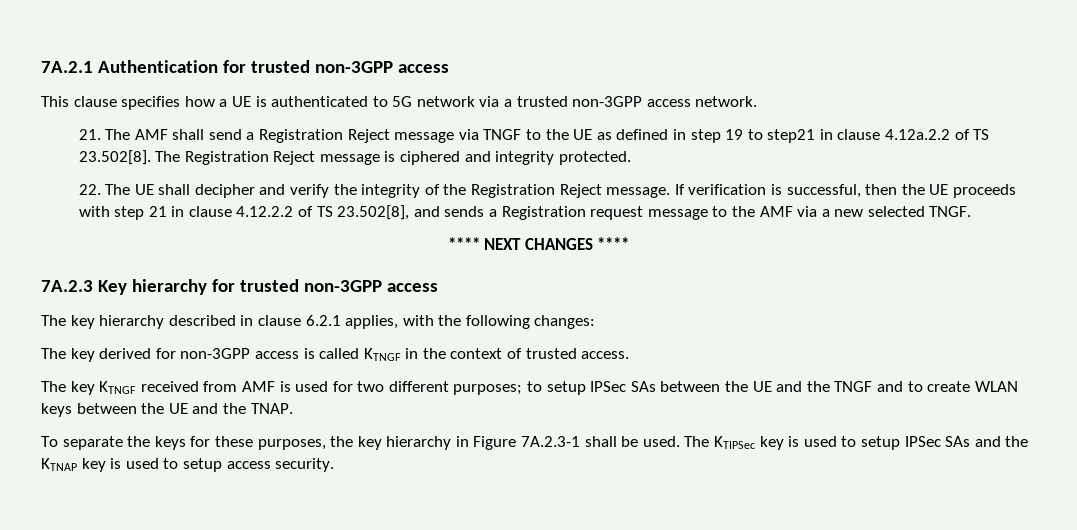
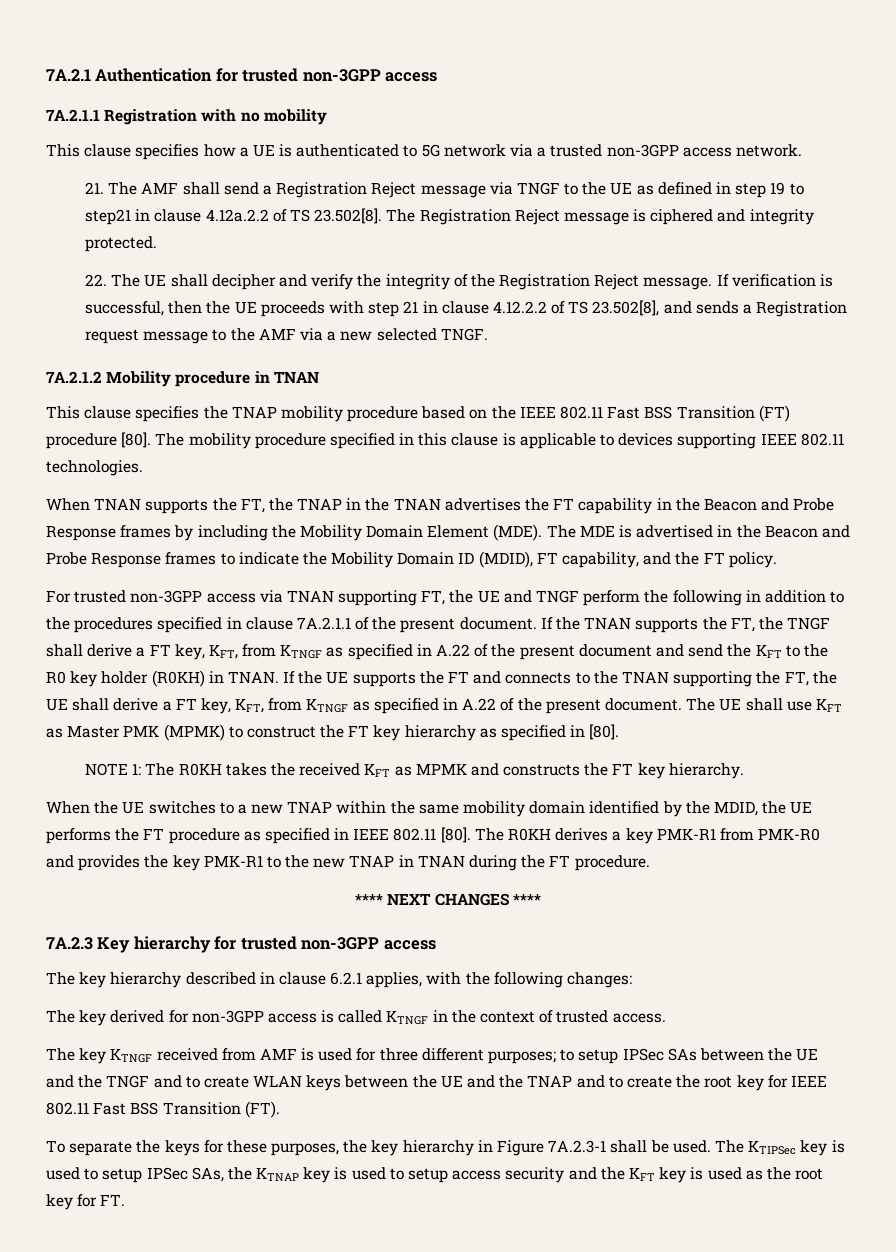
+ 7A.2.1.1 Registration with no mobility
+ 7A.2.1.2 Mobility procedure in TNAN
+ This clause specifies the TNAP mobility procedure based on the IEEE 802.11 Fast BSS Transition (FT) procedure [80]. The mobility procedure specified in this clause is applicable to devices supporting IEEE 802.11 technologies.
+ When TNAN supports the FT, the TNAP in the TNAN advertises the FT capability in the Beacon and Probe Response frames by including the Mobility Domain Element (MDE). The MDE is advertised in the Beacon and Probe Response frames to indicate the Mobility Domain ID (MDID), FT capability, and the FT policy.
+ For trusted non-3GPP access via TNAN supporting FT, the UE and TNGF perform the following in addition to the procedures specified in clause 7A.2.1.1 of the present document. If the TNAN supports the FT, the TNGF shall derive a FT key, KFT, from KTNGF as specified in A.22 of the present document and send the KFT to the R0 key holder (R0KH) in TNAN. If the UE supports the FT and connects to the TNAN supporting the FT, the UE shall derive a FT key, KFT, from KTNGF as specified in A.22 of the present document. The UE shall use KFT as Master PMK (MPMK) to construct the FT key hierarchy as specified in [80].
+ NOTE 1: The R0KH takes the received KFT as MPMK and constructs the FT key hierarchy.
+ When the UE switches to a new TNAP within the same mobility domain identified by the MDID, the UE performs the FT procedure as specified in IEEE 802.11 [80]. The R0KH derives a key PMK-R1 from PMK-R0 and provides the key PMK-R1 to the new TNAP in TNAN during the FT procedure.
- The key KTNGF received from AMF is used for two different purposes; to setup IPSec SAs between the UE and the TNGF and to create WLAN keys between the UE and the TNAP.
+ The key KTNGF received from AMF is used for three different purposes; to setup IPSec SAs between the UE and the TNGF and to create WLAN keys between the UE and the TNAP and to create the root key for IEEE 802.11 Fast BSS Transition (FT).
- The KTIPSec key is used to setup IPSec SAs and the KTNAP key is used to setup access security.
+ The KTIPSec key is used to setup IPSec SAs, the KTNAP key is used to setup access security and the KFT key is used as the root key for FT.

